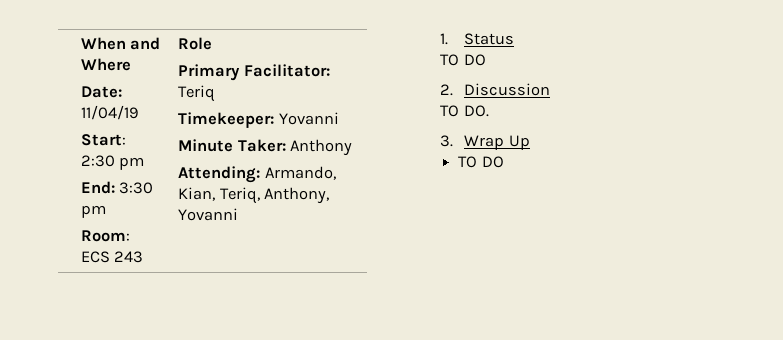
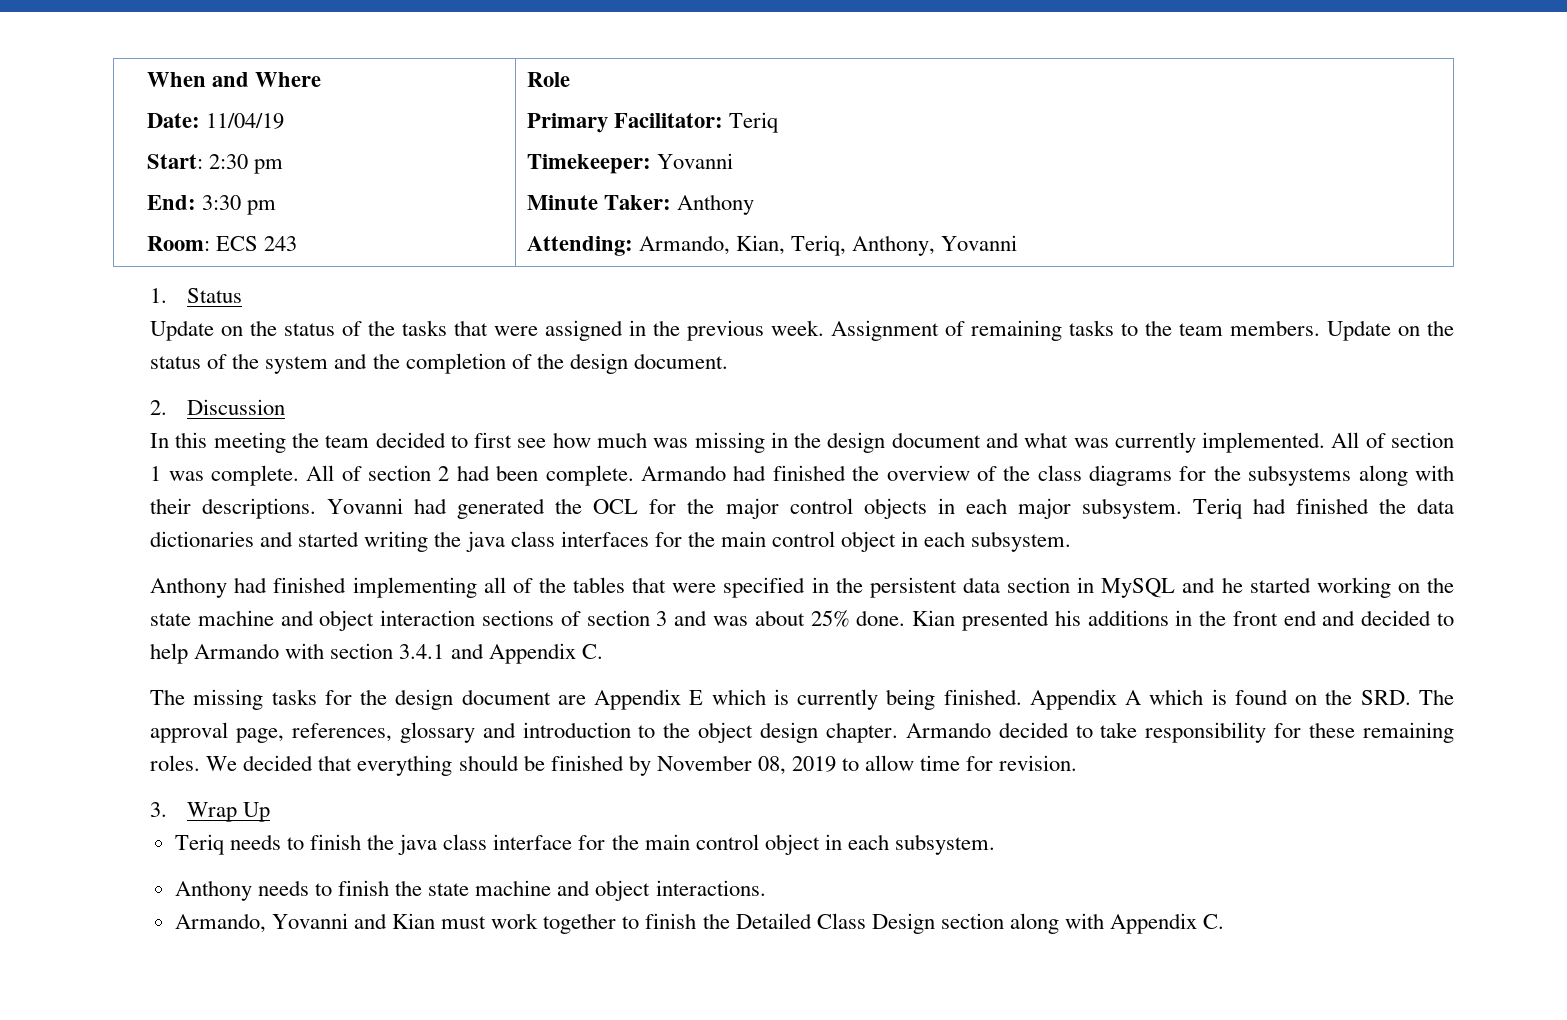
  1. Status
- TO DO
+ Update on the status of the tasks that were assigned in the previous week. Assignment of remaining tasks to the team members. Update on the status of the system and the completion of the design document.
  2. Discussion
- TO DO.
+ In this meeting the team decided to first see how much was missing in the design document and what was currently implemented. All of section 1 was complete. All of section 2 had been complete. Armando had finished the overview of the class diagrams for the subsystems along with their descriptions. Yovanni had generated the OCL for the major control objects in each major subsystem. Teriq had finished the data dictionaries and started writing the java class interfaces for the main control object in each subsystem.
+ Anthony had finished implementing all of the tables that were specified in the persistent data section in MySQL and he started working on the state machine and object interaction sections of section 3 and was about 25% done. Kian presented his additions in the front end and decided to help Armando with section 3.4.1 and Appendix C.
+ The missing tasks for the design document are Appendix E which is currently being finished. Appendix A which is found on the SRD. The approval page, references, glossary and introduction to the object design chapter. Armando decided to take responsibility for these remaining roles. We decided that everything should be finished by November 08, 2019 to allow time for revision.
  3. Wrap Up
- TO DO
+ Teriq needs to finish the java class interface for the main control object in each subsystem.
+ Anthony needs to finish the state machine and object interactions.
+ Armando, Yovanni and Kian must work together to finish the Detailed Class Design section along with Appendix C.

